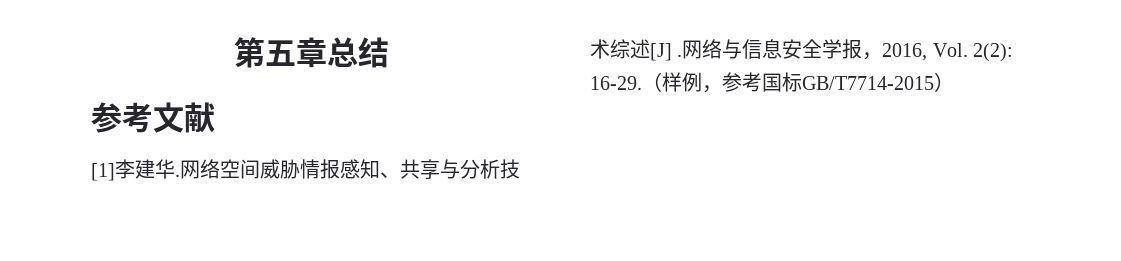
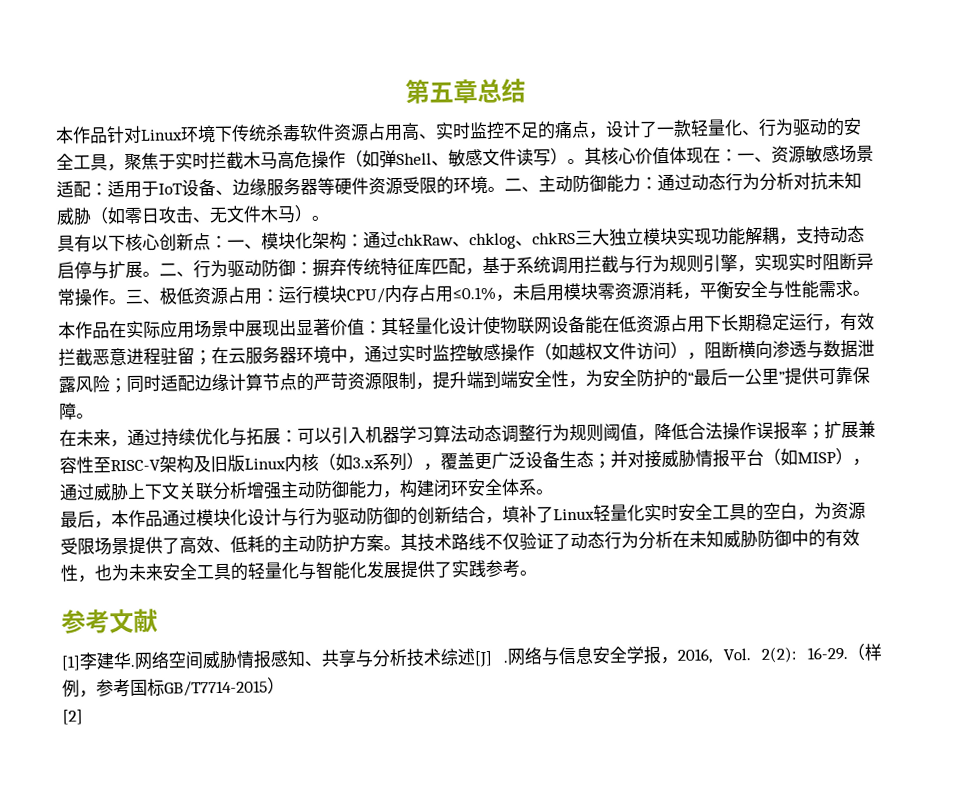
+ 本作品针对Linux环境下传统杀毒软件资源占用高、实时监控不足的痛点，设计了一款轻量化、行为驱动的安全工具，聚焦于实时拦截木马高危操作（如弹Shell、敏感文件读写）。其核心价值体现在：一、资源敏感场景适配：适用于IoT设备、边缘服务器等硬件资源受限的环境。二、主动防御能力：通过动态行为分析对抗未知威胁（如零日攻击、无文件木马）。
+ 具有以下核心创新点：一、模块化架构：通过chkRaw、chklog、chkRS三大独立模块实现功能解耦，支持动态启停与扩展。二、行为驱动防御：摒弃传统特征库匹配，基于系统调用拦截与行为规则引擎，实现实时阻断异常操作。三、极低资源占用：运行模块CPU/内存占用≤0.1%，未启用模块零资源消耗，平衡安全与性能需求。
+ 本作品在实际应用场景中展现出显著价值：其轻量化设计使物联网设备能在低资源占用下长期稳定运行，有效拦截恶意进程驻留；在云服务器环境中，通过实时监控敏感操作（如越权文件访问），阻断横向渗透与数据泄露风险；同时适配边缘计算节点的严苛资源限制，提升端到端安全性，为安全防护的“最后一公里”提供可靠保障。
+ 在未来，通过持续优化与拓展：可以引入机器学习算法动态调整行为规则阈值，降低合法操作误报率；扩展兼容性至RISC-V架构及旧版Linux内核（如3.x系列），覆盖更广泛设备生态；并对接威胁情报平台（如MISP），通过威胁上下文关联分析增强主动防御能力，构建闭环安全体系。
+ 最后，本作品通过模块化设计与行为驱动防御的创新结合，填补了Linux轻量化实时安全工具的空白，为资源受限场景提供了高效、低耗的主动防护方案。其技术路线不仅验证了动态行为分析在未知威胁防御中的有效性，也为未来安全工具的轻量化与智能化发展提供了实践参考。
+ [2]

